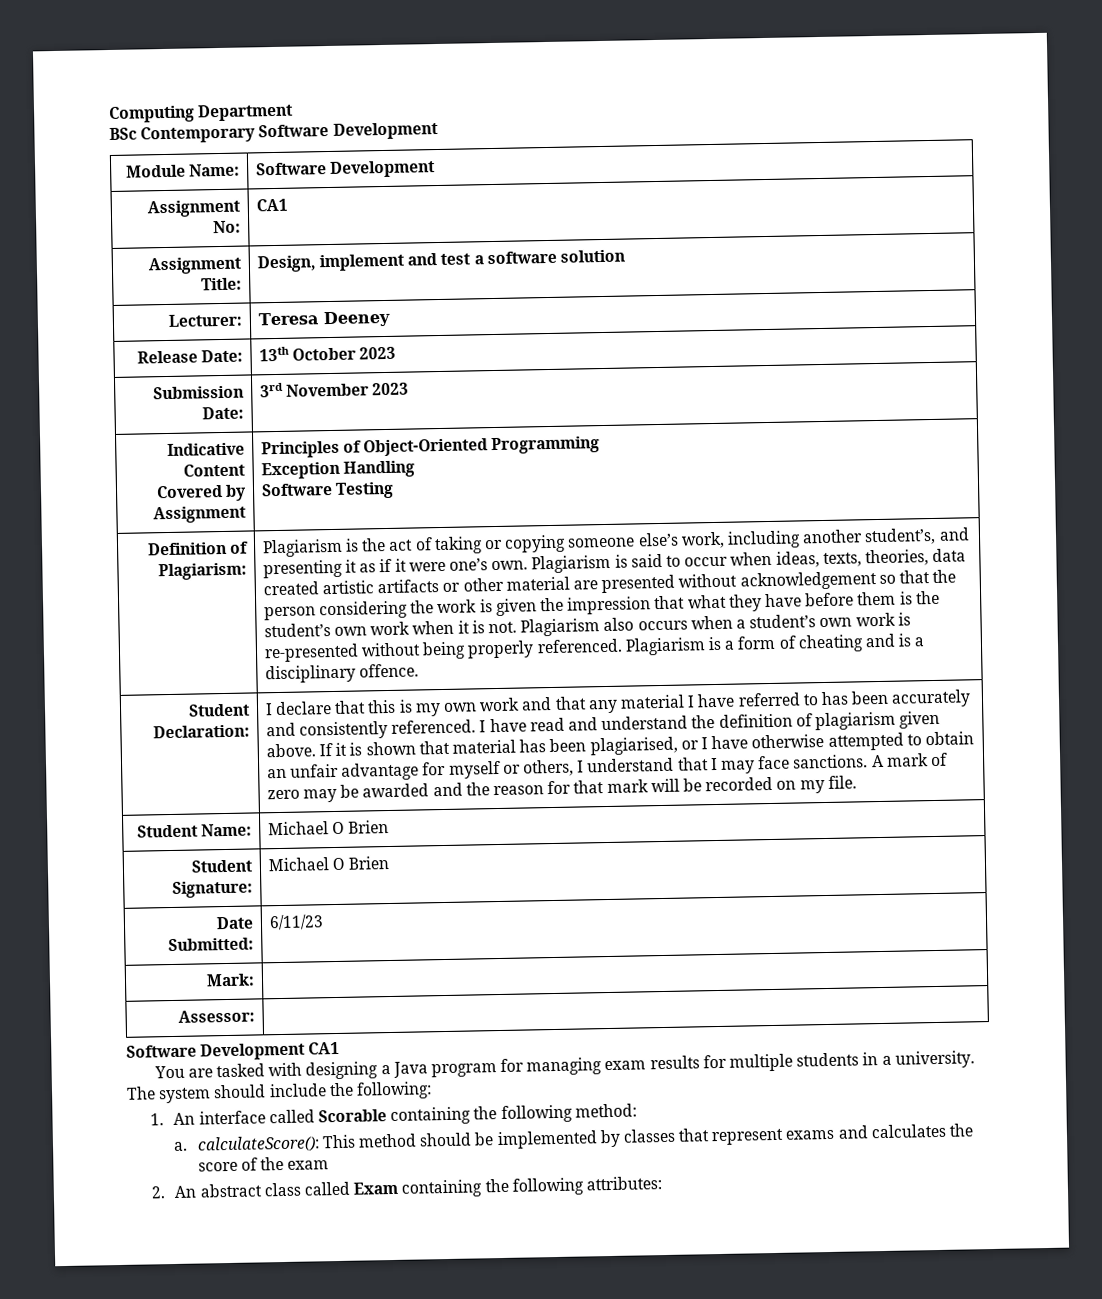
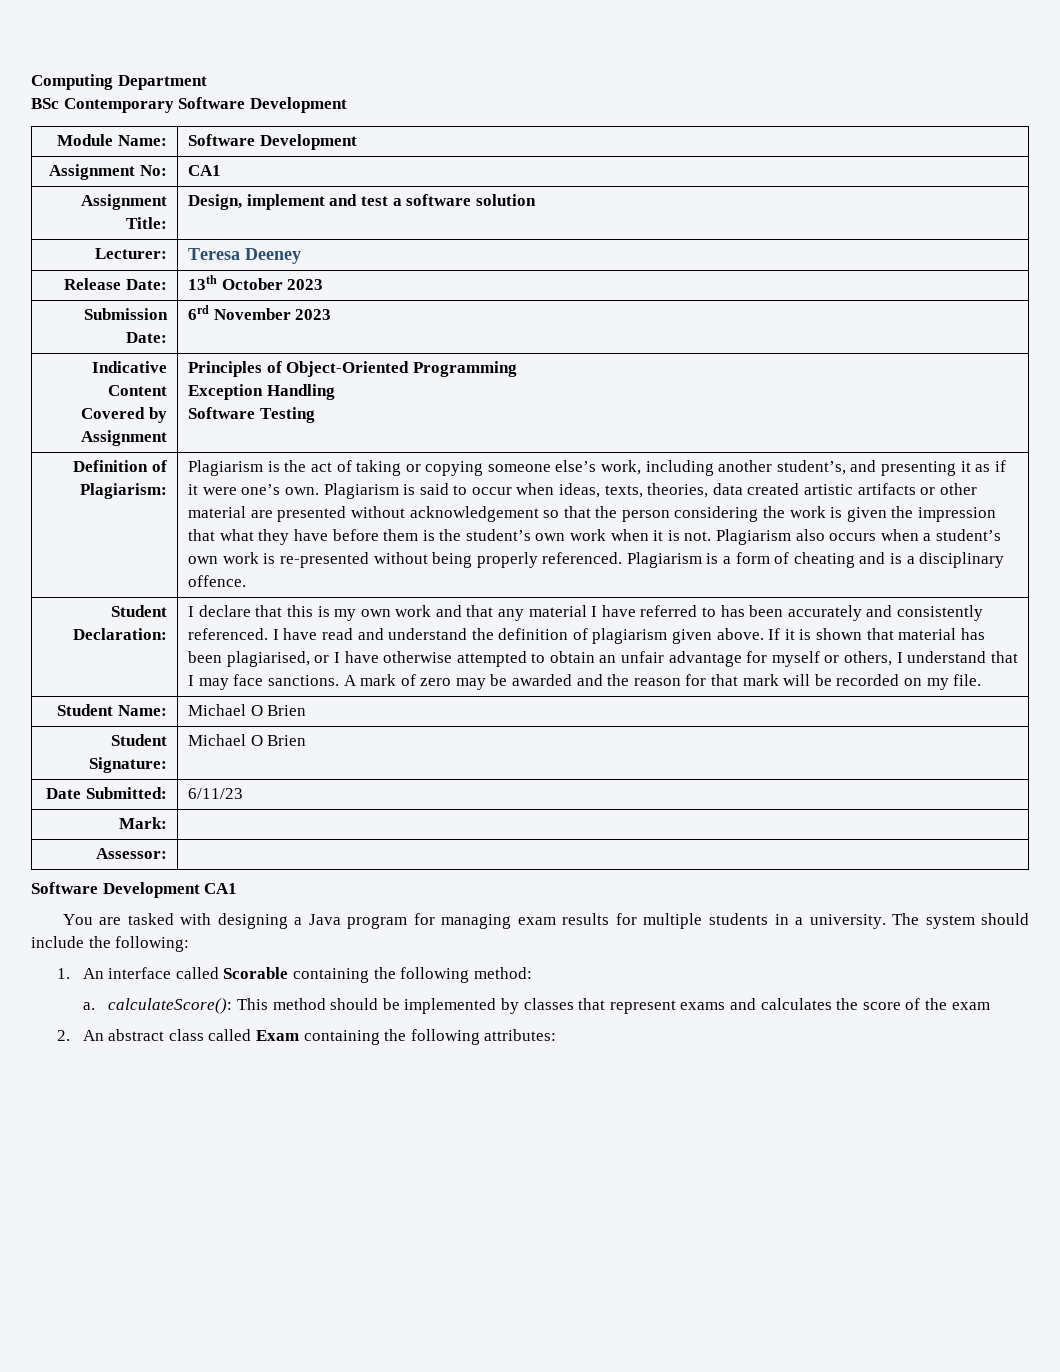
- Submission Date: | 3rd November 2023
+ Submission Date: | 6rd November 2023

